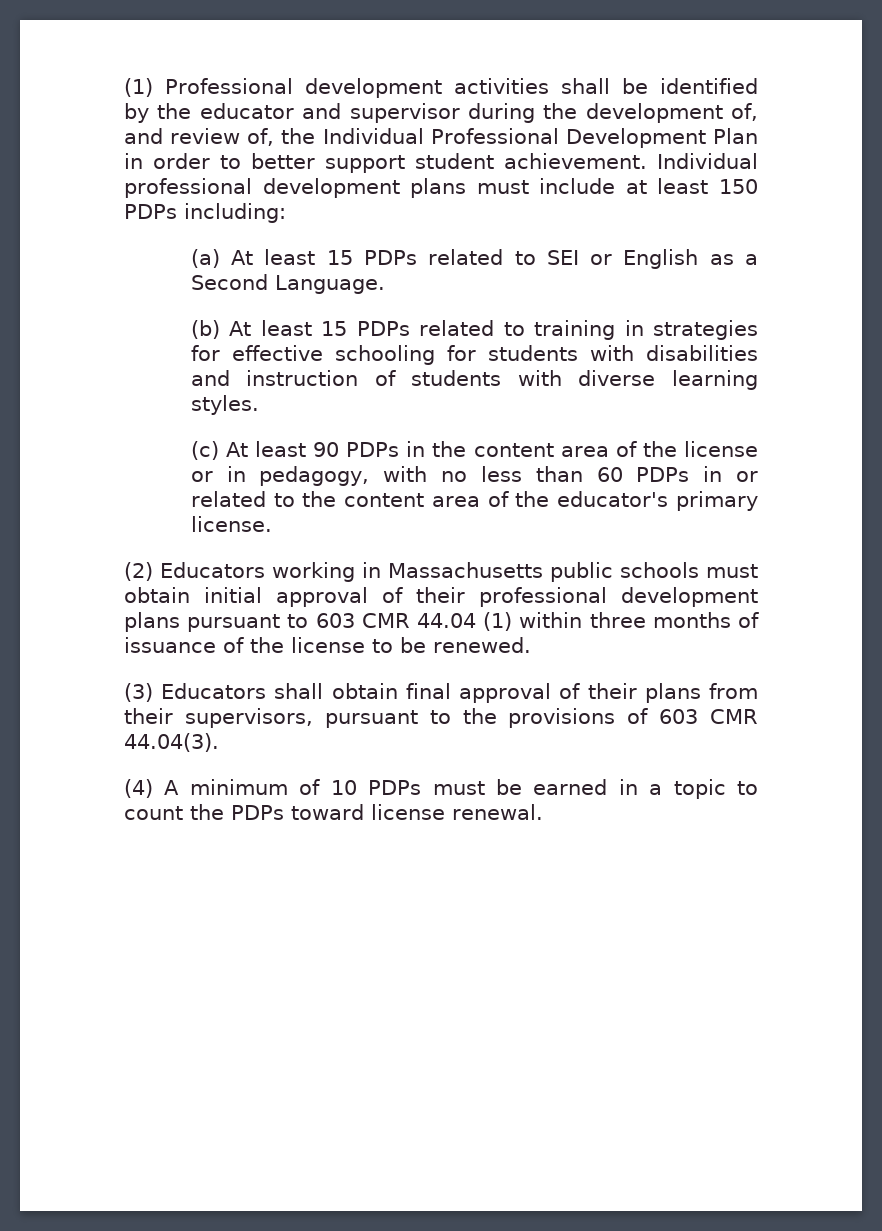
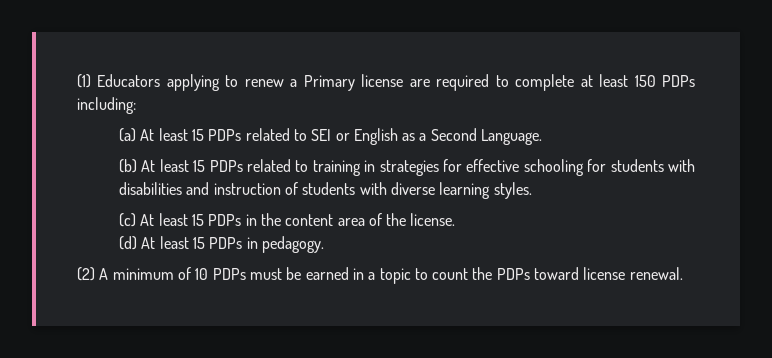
- (1) Professional development activities shall be identified by the educator and supervisor during the development of, and review of, the Individual Professional Development Plan in order to better support student achievement. Individual professional development plans must include at least 150 PDPs including:
+ (1) Educators applying to renew a Primary license are required to complete at least 150 PDPs including:
- (c) At least 90 PDPs in the content area of the license or in pedagogy, with no less than 60 PDPs in or related to the content area of the educator's primary license.
- (2) Educators working in Massachusetts public schools must obtain initial approval of their professional development plans pursuant to 603 CMR 44.04 (1) within three months of issuance of the license to be renewed.
- (3) Educators shall obtain final approval of their plans from their supervisors, pursuant to the provisions of 603 CMR 44.04(3).
- (4) A minimum of 10 PDPs must be earned in a topic to count the PDPs toward license renewal.
+ (c) At least 15 PDPs in the content area of the license.
+ (d) At least 15 PDPs in pedagogy.
+ (2) A minimum of 10 PDPs must be earned in a topic to count the PDPs toward license renewal.

